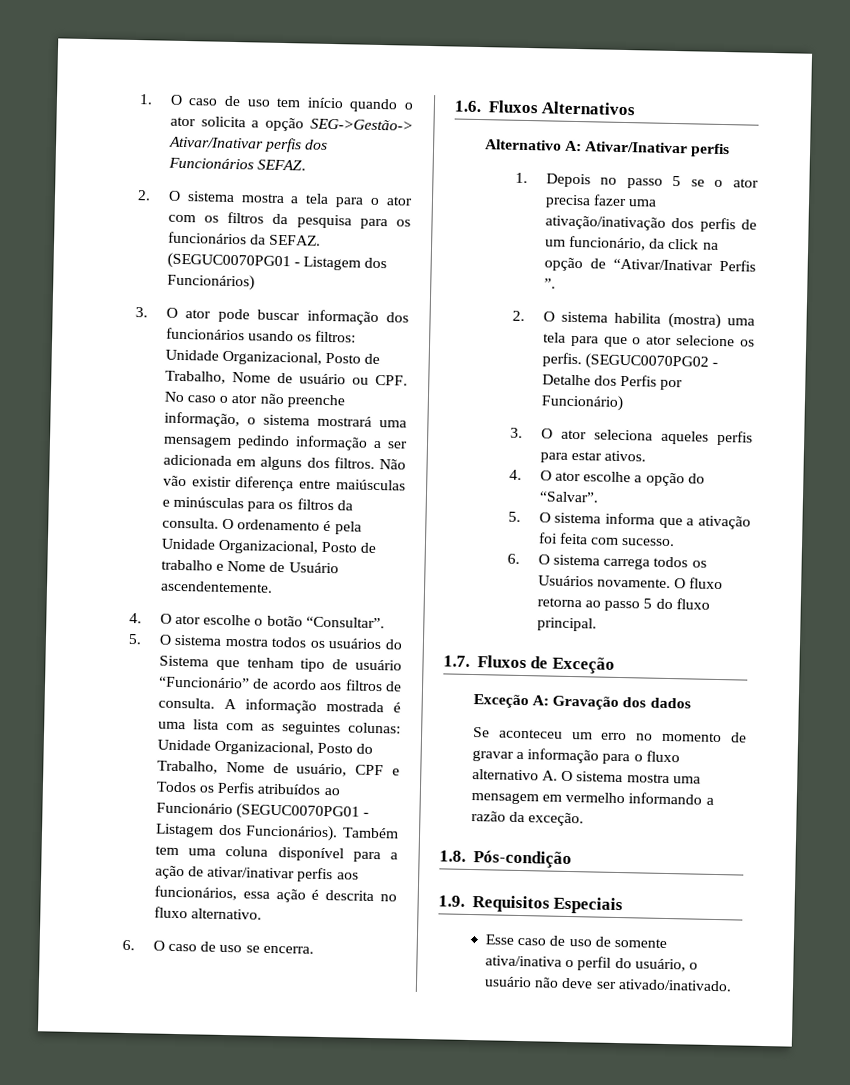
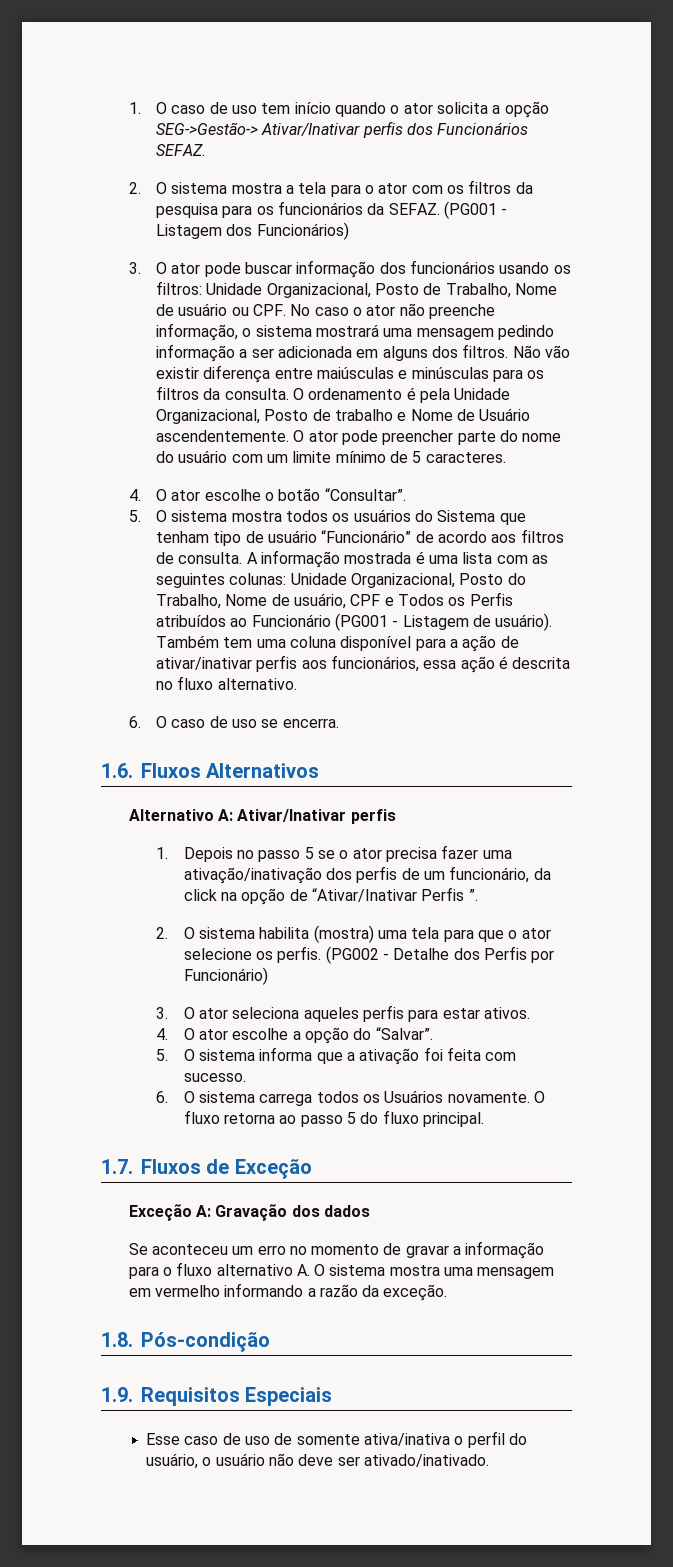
- (SEGUC0070PG01 - Listagem dos Funcionários)
+ (PG001 - Listagem dos Funcionários)
+ O ator pode preencher parte do nome do usuário com um limite mínimo de 5 caracteres.
- A informação mostrada é uma lista com as seguintes colunas: Unidade Organizacional, Posto do Trabalho, Nome de usuário, CPF e Todos os Perfis atribuídos ao Funcionário (SEGUC0070PG01 - Listagem dos Funcionários).
+ A informação mostrada é uma lista com as seguintes colunas: Unidade Organizacional, Posto do Trabalho, Nome de usuário, CPF e Todos os Perfis atribuídos ao Funcionário (PG001 - Listagem de usuário).
- (SEGUC0070PG02 - Detalhe dos Perfis por Funcionário)
+ (PG002 - Detalhe dos Perfis por Funcionário)

